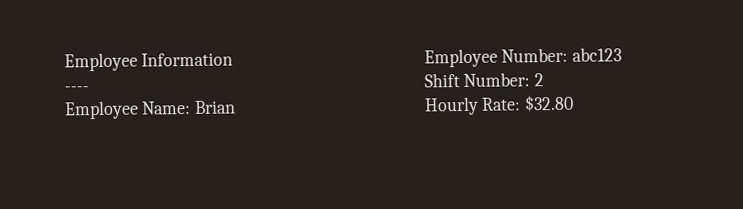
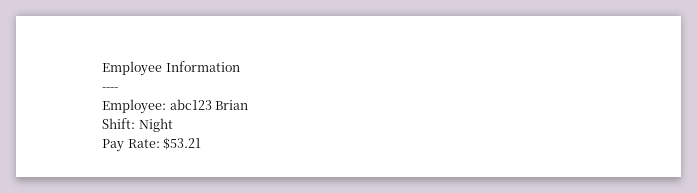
- Employee Name: Brian
+ Employee: abc123 Brian
- Employee Number: abc123
- Shift Number: 2
- Hourly Rate: $32.80
+ Shift: Night
+ Pay Rate: $53.21

